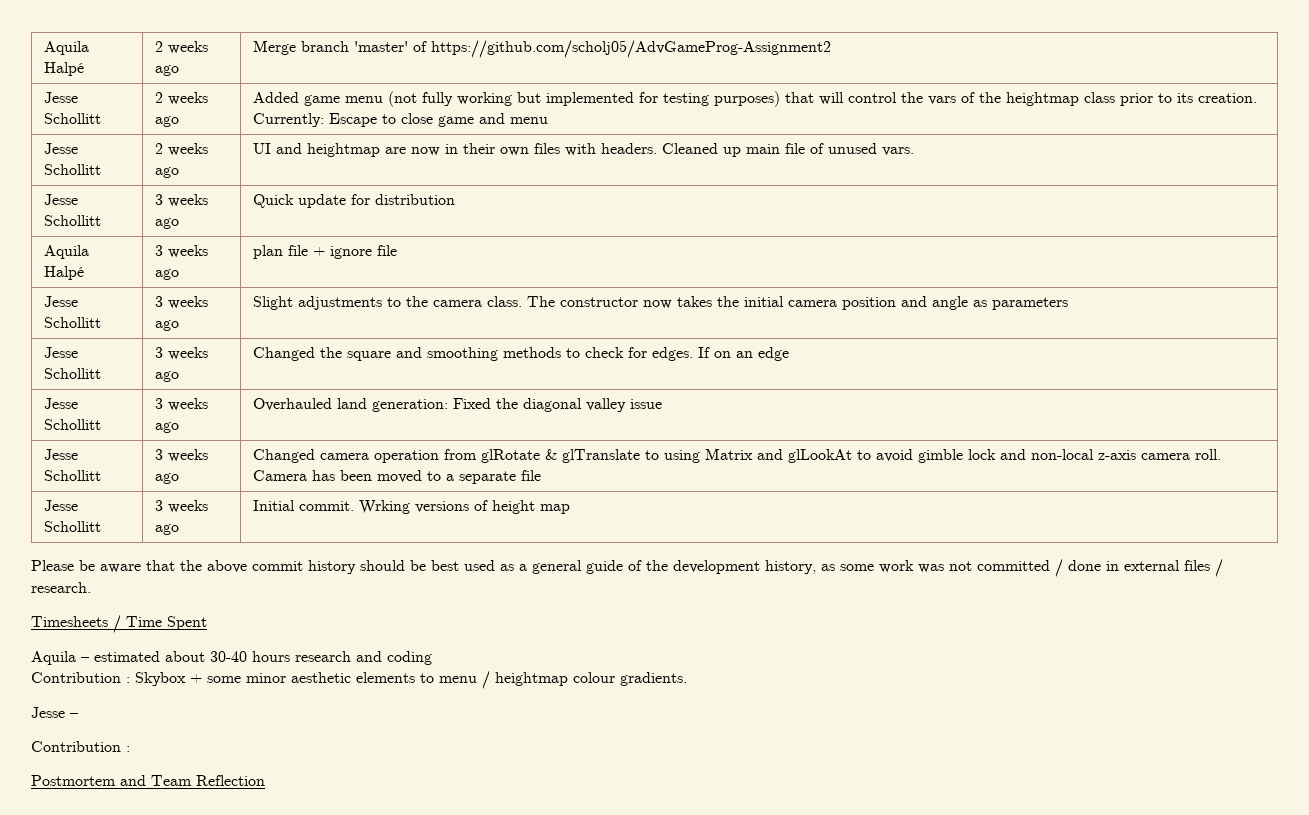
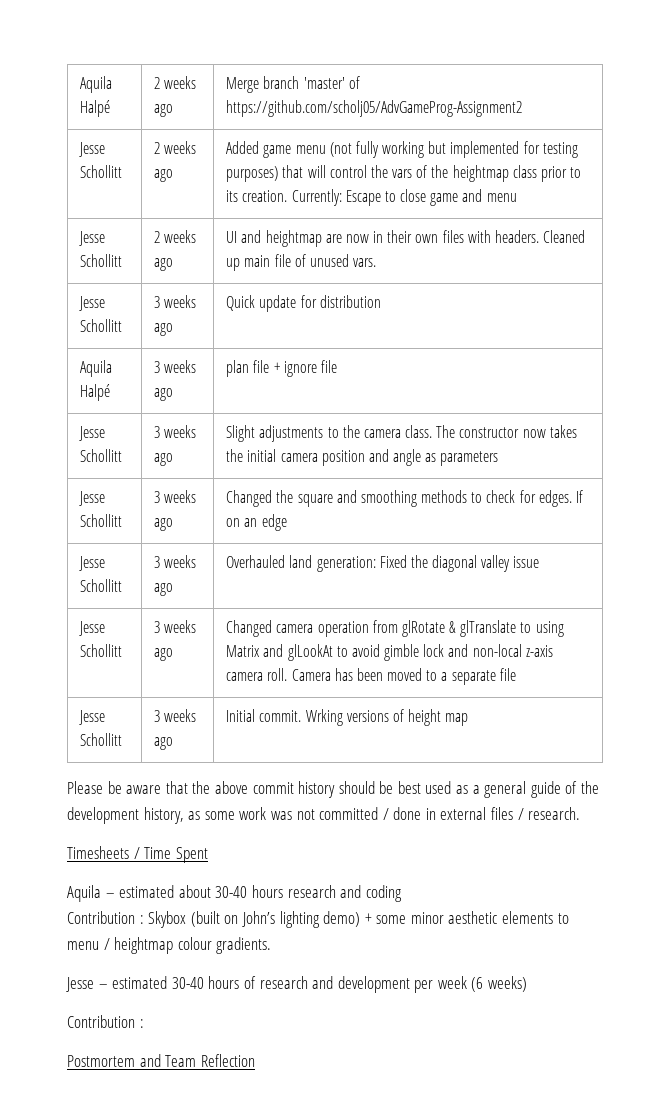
- Contribution : Skybox + some minor aesthetic elements to menu / heightmap colour gradients.
+ Contribution : Skybox (built on John’s lighting demo) + some minor aesthetic elements to menu / heightmap colour gradients.
- Jesse –
+ Jesse – estimated 30-40 hours of research and development per week (6 weeks)

